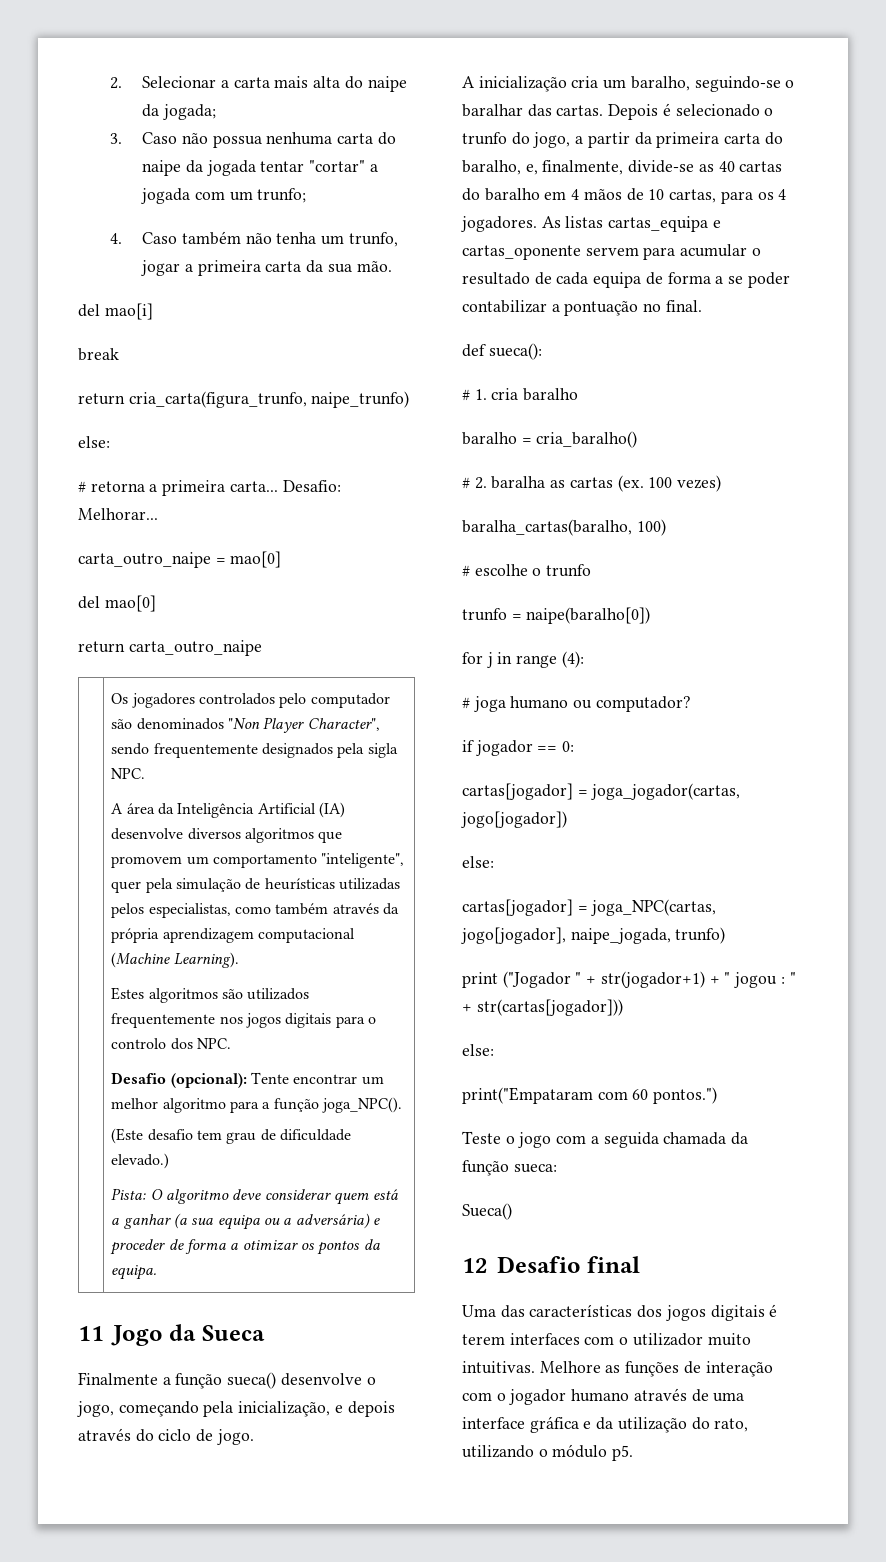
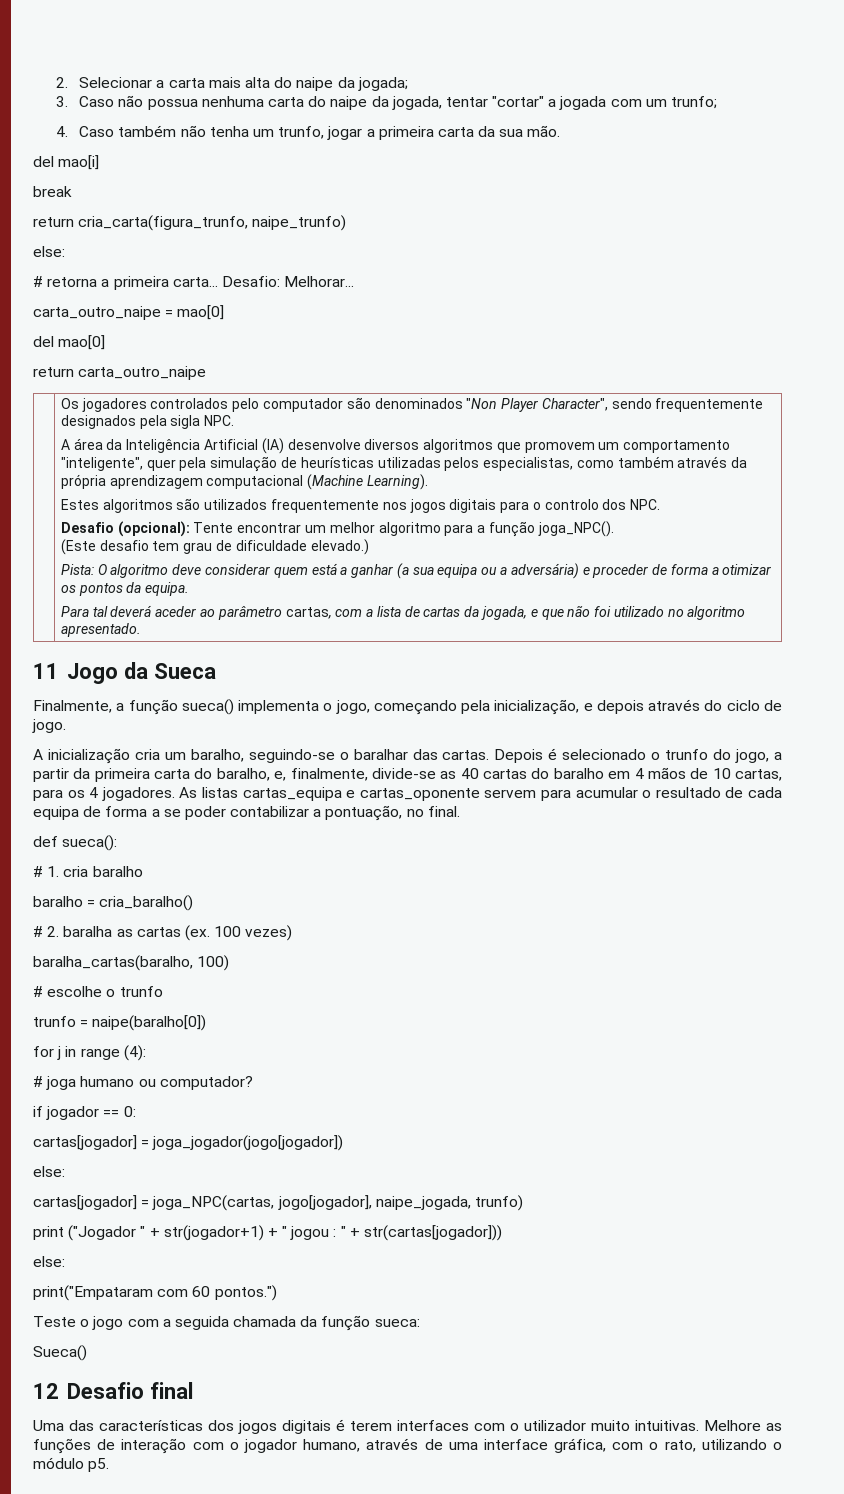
- 3. Caso não possua nenhuma carta do naipe da jogada tentar "cortar" a jogada com um trunfo;
+ 3. Caso não possua nenhuma carta do naipe da jogada, tentar "cortar" a jogada com um trunfo;
+ Para tal deverá aceder ao parâmetro cartas, com a lista de cartas da jogada, e que não foi utilizado no algoritmo apresentado.
- Finalmente a função sueca() desenvolve o jogo, começando pela inicialização, e depois através do ciclo de jogo.
+ Finalmente, a função sueca() implementa o jogo, começando pela inicialização, e depois através do ciclo de jogo.
- As listas cartas_equipa e cartas_oponente servem para acumular o resultado de cada equipa de forma a se poder contabilizar a pontuação no final.
+ As listas cartas_equipa e cartas_oponente servem para acumular o resultado de cada equipa de forma a se poder contabilizar a pontuação, no final.
- cartas[jogador] = joga_jogador(cartas, jogo[jogador])
+ cartas[jogador] = joga_jogador(jogo[jogador])
- Melhore as funções de interação com o jogador humano através de uma interface gráfica e da utilização do rato, utilizando o módulo p5.
+ Melhore as funções de interação com o jogador humano, através de uma interface gráfica, com o rato, utilizando o módulo p5.

